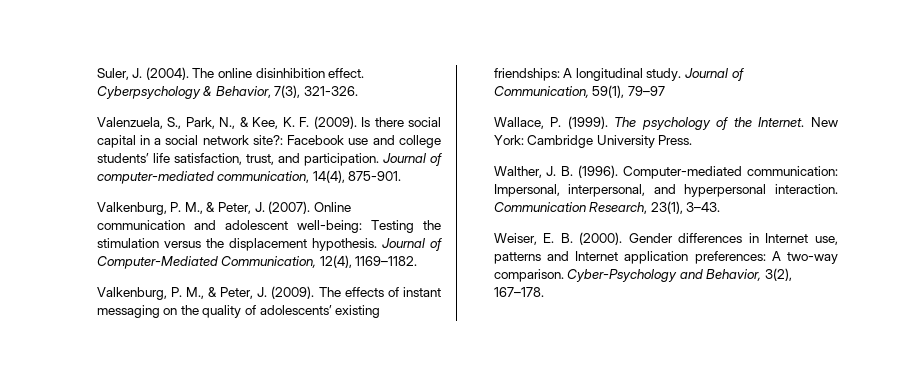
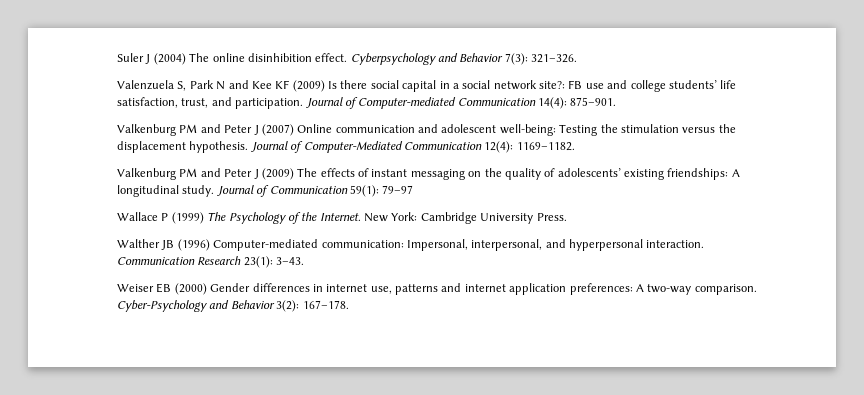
- Suler, J. (2004). The online disinhibition effect.
+ Suler J (2004) The online disinhibition effect.
- Cyberpsychology & Behavior, 7(3), 321-326.
- Valenzuela, S., Park, N., & Kee, K. F. (2009). Is there social capital in a social network site?: Facebook use and college students’ life satisfaction, trust, and participation.
+ Cyberpsychology and Behavior 7(3): 321–326.
+ Valenzuela S, Park N and Kee KF (2009) Is there social capital in a social network site?: FB use and college students’ life satisfaction, trust, and participation.
- Journal of computer-mediated communication, 14(4), 875-901.
- Valkenburg, P. M., & Peter, J. (2007). Online communication and adolescent well-being: Testing the stimulation versus the displacement hypothesis.
+ Journal of Computer-mediated Communication 14(4): 875–901.
+ Valkenburg PM and Peter J (2007) Online communication and adolescent well-being: Testing the stimulation versus the displacement hypothesis.
- Journal of Computer-Mediated Communication, 12(4), 1169–1182.
+ Journal of Computer-Mediated Communication 12(4): 1169–1182.
- Valkenburg, P. M., & Peter, J. (2009). The effects of instant messaging on the quality of adolescents’ existing friendships: A longitudinal study.
+ Valkenburg PM and Peter J (2009) The effects of instant messaging on the quality of adolescents’ existing friendships: A longitudinal study.
- Journal of Communication, 59(1), 79–97
+ Journal of Communication 59(1): 79–97
- Wallace, P. (1999). The psychology of the Internet.
+ Wallace P (1999) The Psychology of the Internet.
- Walther, J. B. (1996). Computer-mediated communication: Impersonal, interpersonal, and hyperpersonal interaction.
+ Walther JB (1996) Computer-mediated communication: Impersonal, interpersonal, and hyperpersonal interaction.
- Communication Research, 23(1), 3–43.
+ Communication Research 23(1): 3–43.
- Weiser, E. B. (2000). Gender differences in Internet use, patterns and Internet application preferences: A two-way comparison.
+ Weiser EB (2000) Gender differences in internet use, patterns and internet application preferences: A two-way comparison.
- Cyber-Psychology and Behavior, 3(2), 167–178.
+ Cyber-Psychology and Behavior 3(2): 167–178.

